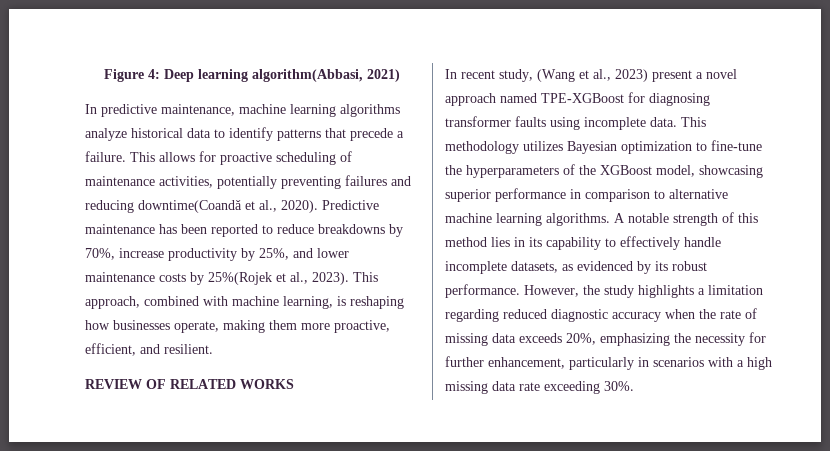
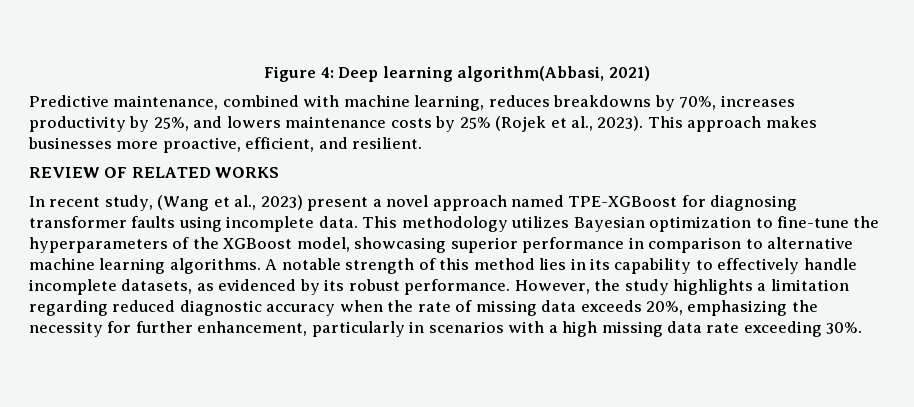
- In predictive maintenance, machine learning algorithms analyze historical data to identify patterns that precede a failure. This allows for proactive scheduling of maintenance activities, potentially preventing failures and reducing downtime(Coandǎ et al., 2020). Predictive maintenance has been reported to reduce breakdowns by 70%, increase productivity by 25%, and lower maintenance costs by 25%(Rojek et al., 2023).
+ Predictive maintenance, combined with machine learning, reduces breakdowns by 70%, increases productivity by 25%, and lowers maintenance costs by 25% (Rojek et al., 2023).
- This approach, combined with machine learning, is reshaping how businesses operate, making them more proactive, efficient, and resilient.
+ This approach makes businesses more proactive, efficient, and resilient.

